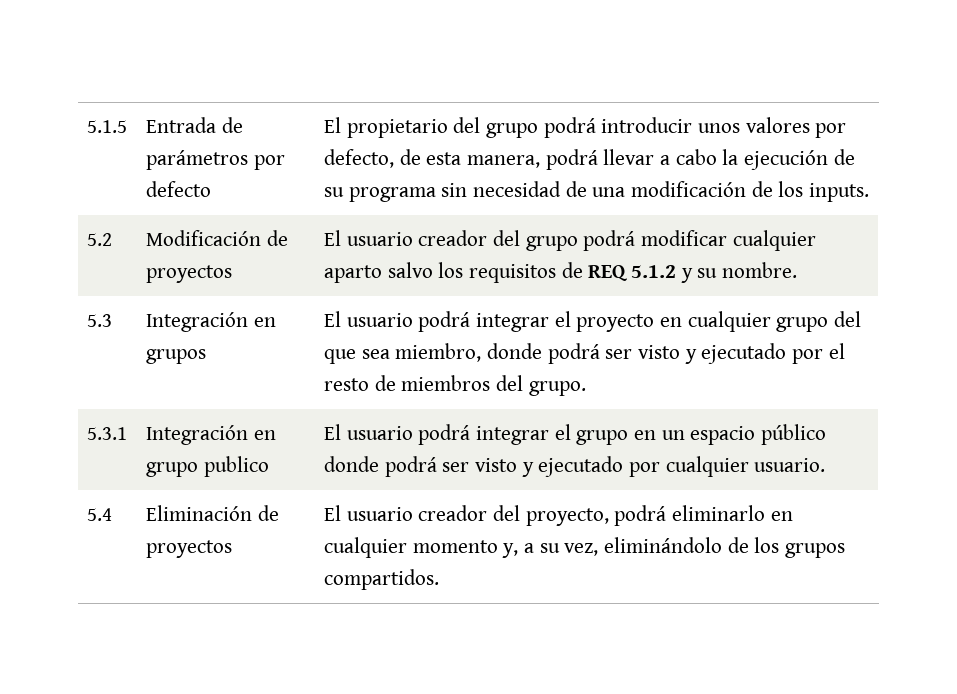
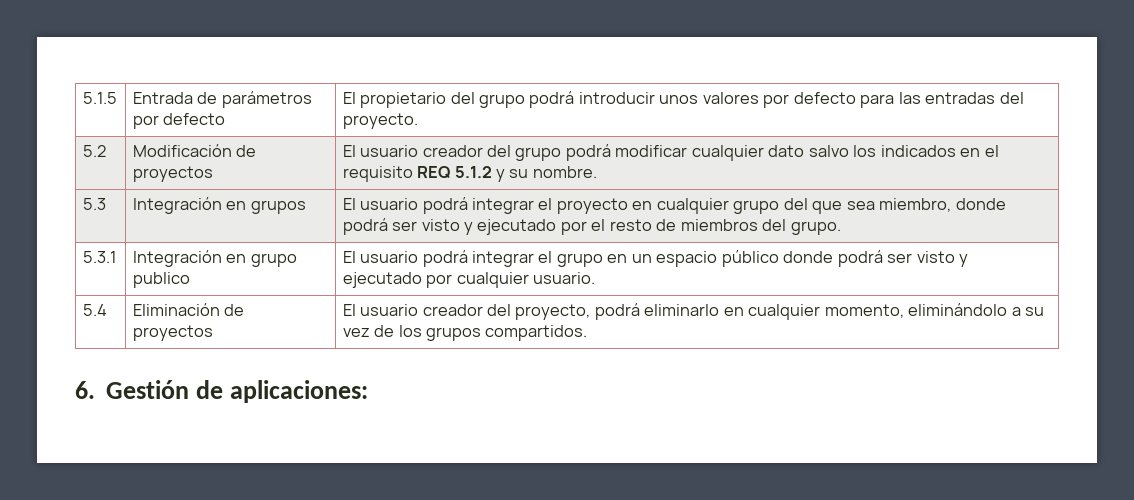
- 5.1.5 | Entrada de parámetros por defecto | El propietario del grupo podrá introducir unos valores por defecto, de esta manera, podrá llevar a cabo la ejecución de su programa sin necesidad de una modificación de los inputs.
+ 5.1.5 | Entrada de parámetros por defecto | El propietario del grupo podrá introducir unos valores por defecto para las entradas del proyecto.
- 5.2 | Modificación de proyectos | El usuario creador del grupo podrá modificar cualquier aparto salvo los requisitos de REQ 5.1.2 y su nombre.
+ 5.2 | Modificación de proyectos | El usuario creador del grupo podrá modificar cualquier dato salvo los indicados en el requisito REQ 5.1.2 y su nombre.
- 5.4 | Eliminación de proyectos | El usuario creador del proyecto, podrá eliminarlo en cualquier momento y, a su vez, eliminándolo de los grupos compartidos.
+ 5.4 | Eliminación de proyectos | El usuario creador del proyecto, podrá eliminarlo en cualquier momento, eliminándolo a su vez de los grupos compartidos.
+ 6. Gestión de aplicaciones:

